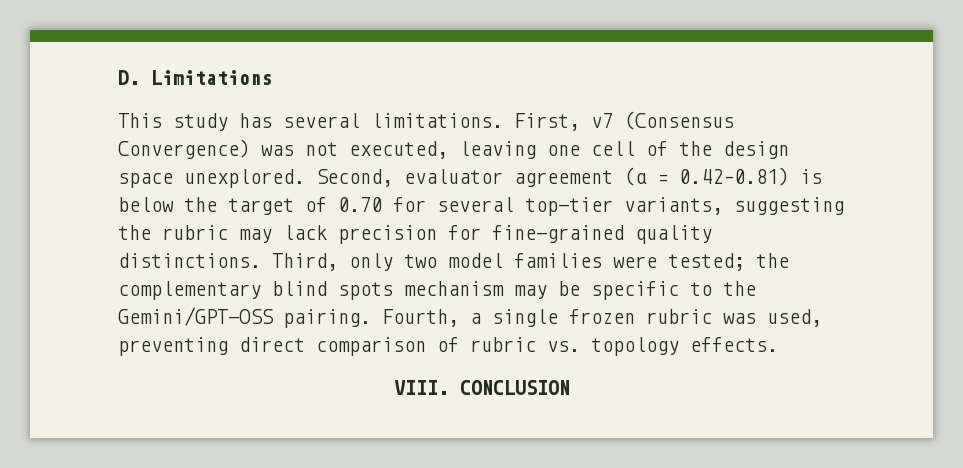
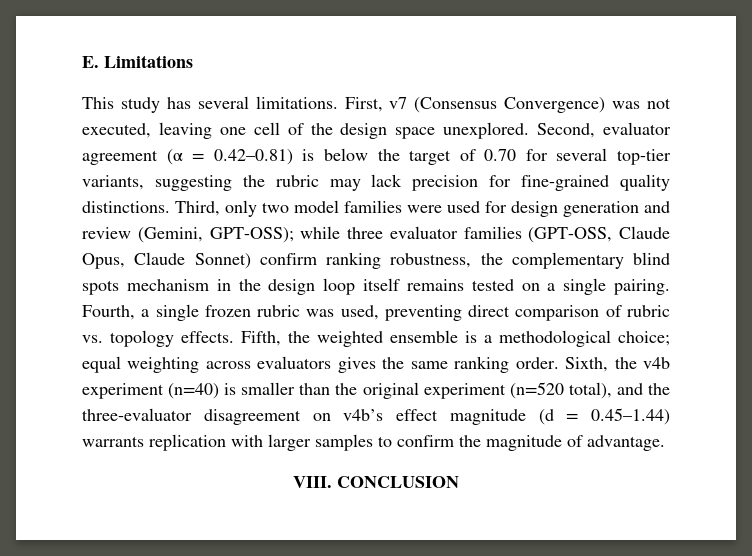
- D. Limitations
+ E. Limitations
- Third, only two model families were tested; the complementary blind spots mechanism may be specific to the Gemini/GPT-OSS pairing.
+ Third, only two model families were used for design generation and review (Gemini, GPT-OSS); while three evaluator families (GPT-OSS, Claude Opus, Claude Sonnet) confirm ranking robustness, the complementary blind spots mechanism in the design loop itself remains tested on a single pairing.
+ Fifth, the weighted ensemble is a methodological choice; equal weighting across evaluators gives the same ranking order. Sixth, the v4b experiment (n=40) is smaller than the original experiment (n=520 total), and the three-evaluator disagreement on v4b’s effect magnitude (d = 0.45–1.44) warrants replication with larger samples to confirm the magnitude of advantage.

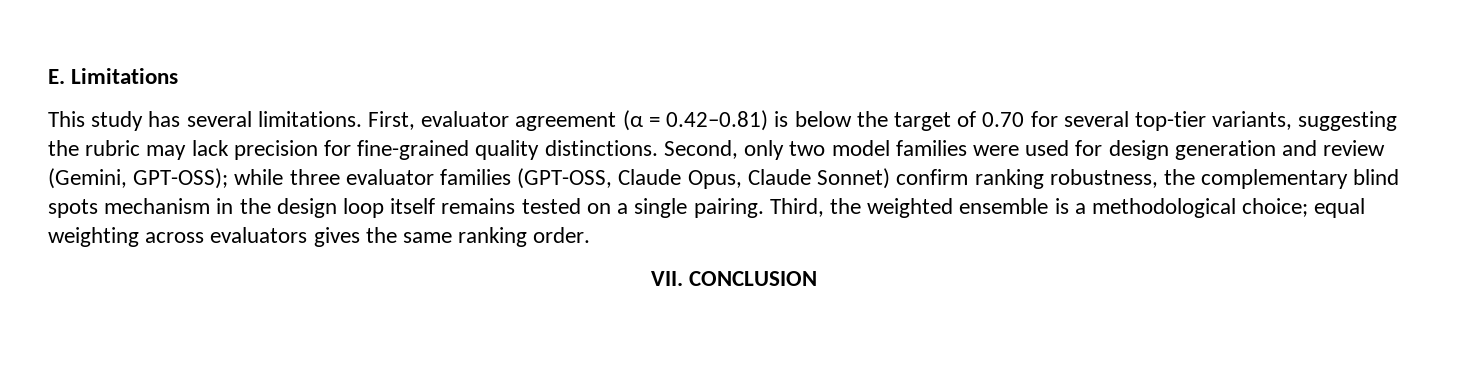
- First, v7 (Consensus Convergence) was not executed, leaving one cell of the design space unexplored. Second, evaluator agreement (α = 0.42–0.81) is below the target of 0.70 for several top-tier variants, suggesting the rubric may lack precision for fine-grained quality distinctions.
+ First, evaluator agreement (α = 0.42–0.81) is below the target of 0.70 for several top-tier variants, suggesting the rubric may lack precision for fine-grained quality distinctions.
- Third, only two model families were used for design generation and review (Gemini, GPT-OSS); while three evaluator families (GPT-OSS, Claude Opus, Claude Sonnet) confirm ranking robustness, the complementary blind spots mechanism in the design loop itself remains tested on a single pairing.
+ Second, only two model families were used for design generation and review (Gemini, GPT-OSS); while three evaluator families (GPT-OSS, Claude Opus, Claude Sonnet) confirm ranking robustness, the complementary blind spots mechanism in the design loop itself remains tested on a single pairing.
- Fourth, a single frozen rubric was used, preventing direct comparison of rubric vs. topology effects. Fifth, the weighted ensemble is a methodological choice; equal weighting across evaluators gives the same ranking order. Sixth, the v4b experiment (n=40) is smaller than the original experiment (n=520 total), and the three-evaluator disagreement on v4b’s effect magnitude (d = 0.45–1.44) warrants replication with larger samples to confirm the magnitude of advantage.
- VIII. CONCLUSION
+ Third, the weighted ensemble is a methodological choice; equal weighting across evaluators gives the same ranking order.
+ VII. CONCLUSION

